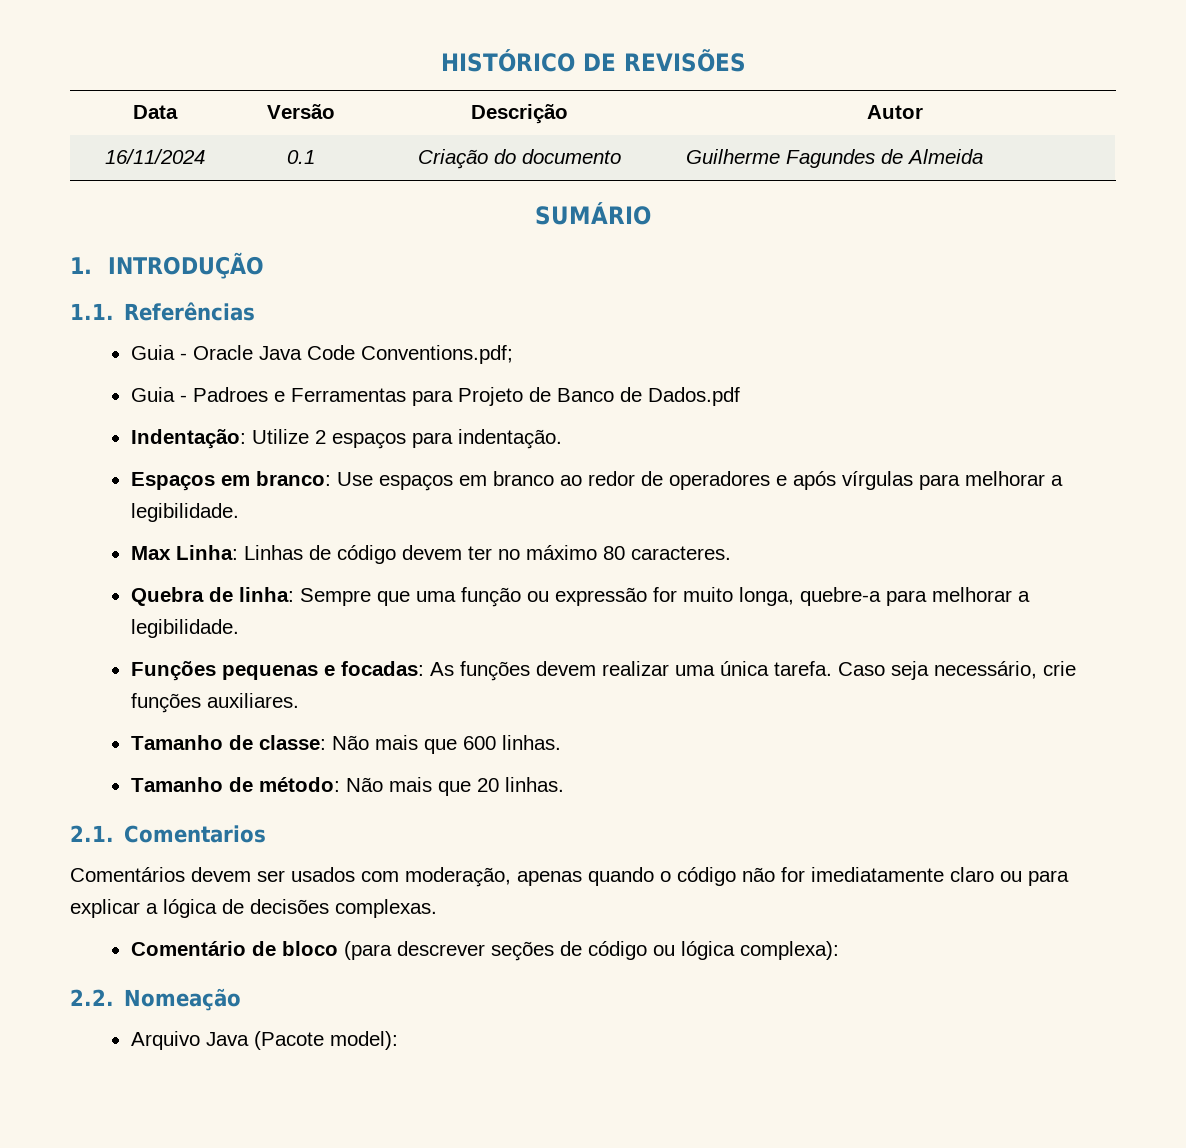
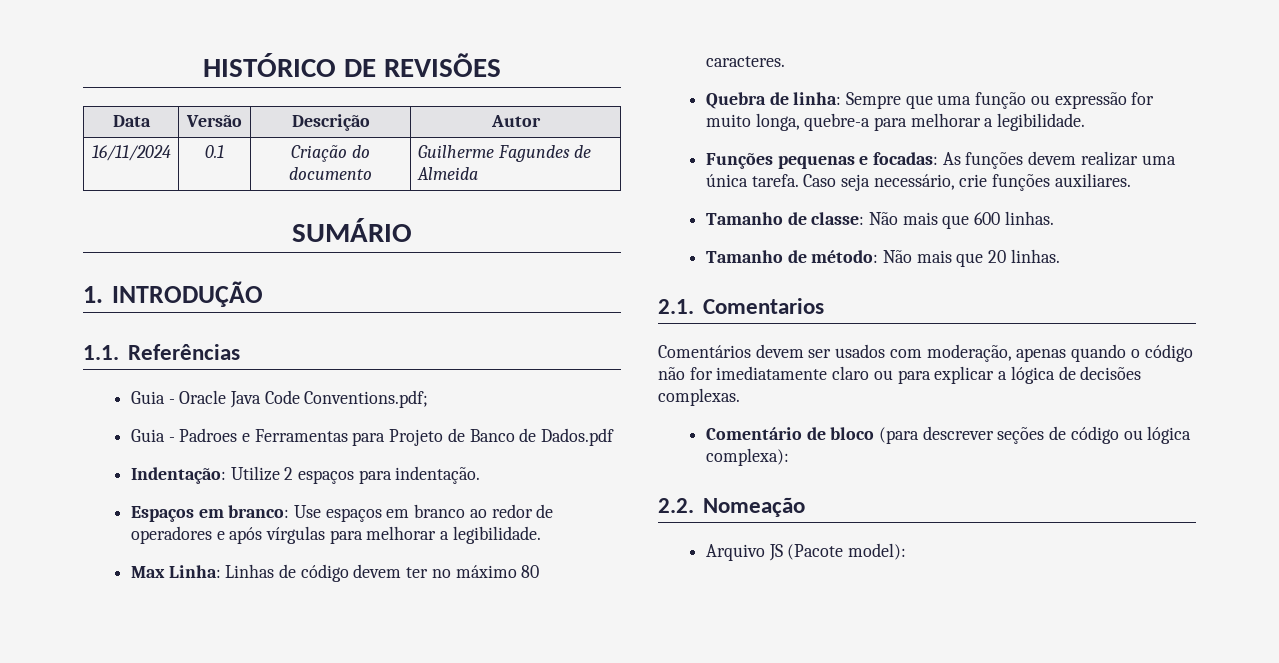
- Arquivo Java (Pacote model):
+ Arquivo JS (Pacote model):

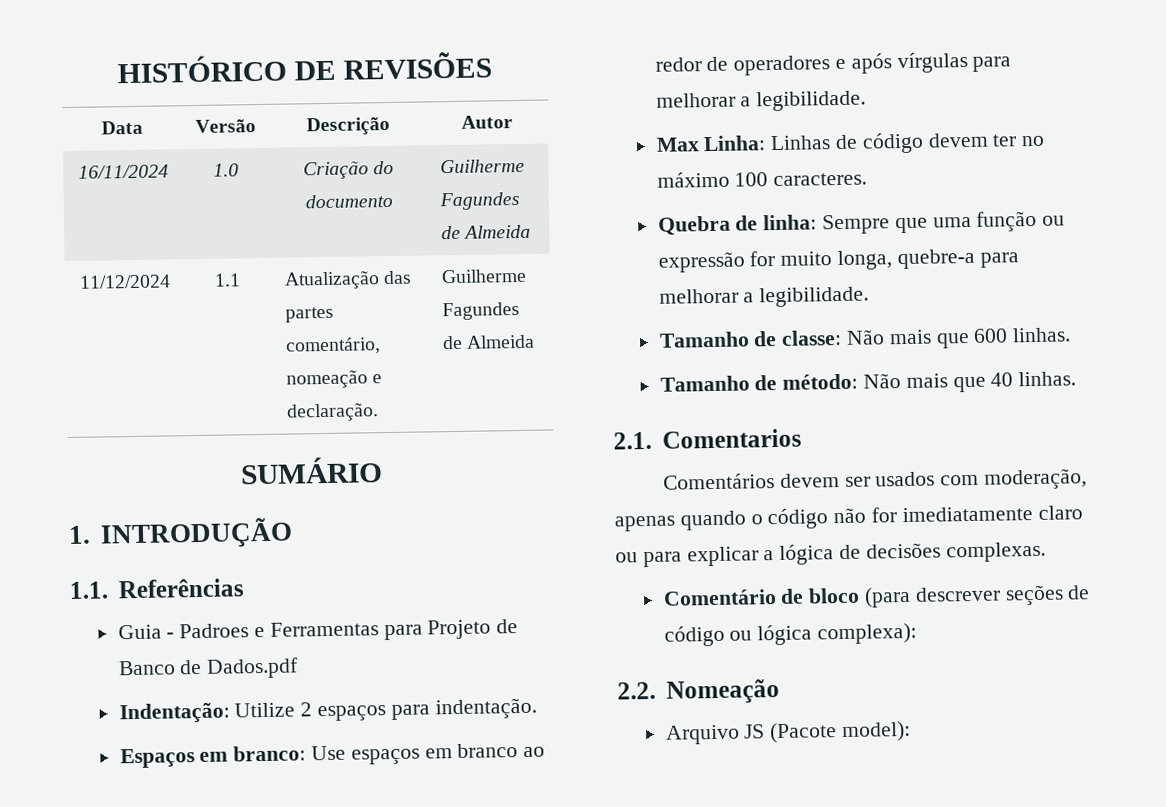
- 16/11/2024 | 0.1 | Criação do documento | Guilherme Fagundes de Almeida
+ 16/11/2024 | 1.0 | Criação do documento | Guilherme Fagundes de Almeida
+ 11/12/2024 | 1.1 | Atualização das partes comentário, nomeação e declaração. | Guilherme Fagundes de Almeida
- Guia - Oracle Java Code Conventions.pdf;
- Max Linha: Linhas de código devem ter no máximo 80 caracteres.
+ Max Linha: Linhas de código devem ter no máximo 100 caracteres.
- Funções pequenas e focadas: As funções devem realizar uma única tarefa. Caso seja necessário, crie funções auxiliares.
- Tamanho de método: Não mais que 20 linhas.
+ Tamanho de método: Não mais que 40 linhas.

